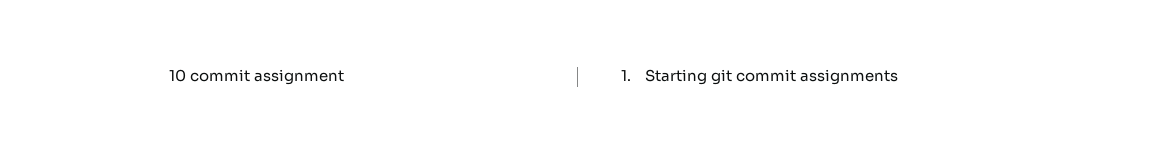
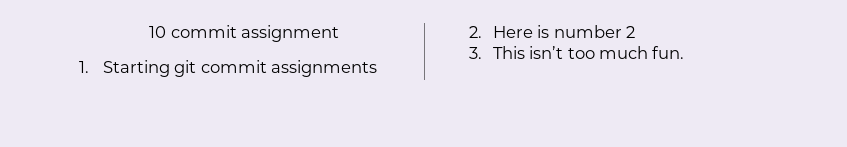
+ 2. Here is number 2
+ 3. This isn’t too much fun.

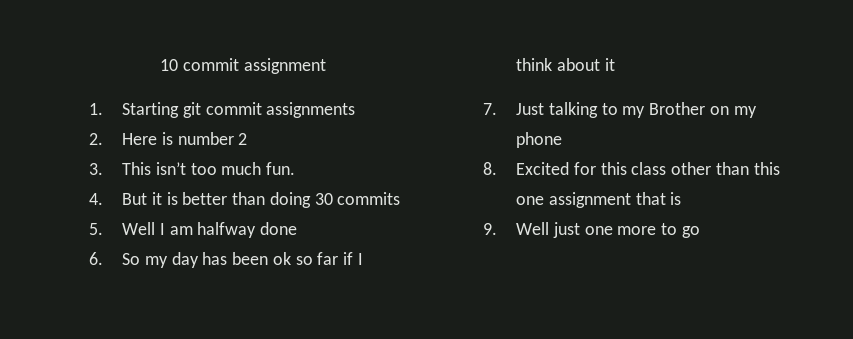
+ 4. But it is better than doing 30 commits
+ 5. Well I am halfway done
+ 6. So my day has been ok so far if I think about it
+ 7. Just talking to my Brother on my phone
+ 8. Excited for this class other than this one assignment that is
+ 9. Well just one more to go

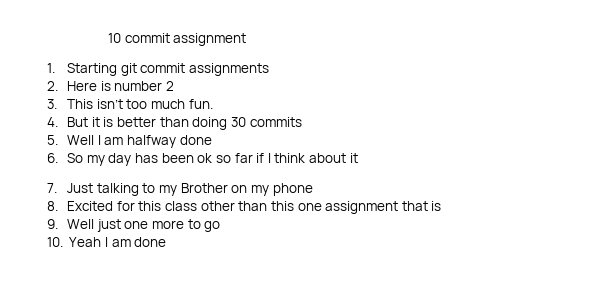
+ 10. Yeah I am done

